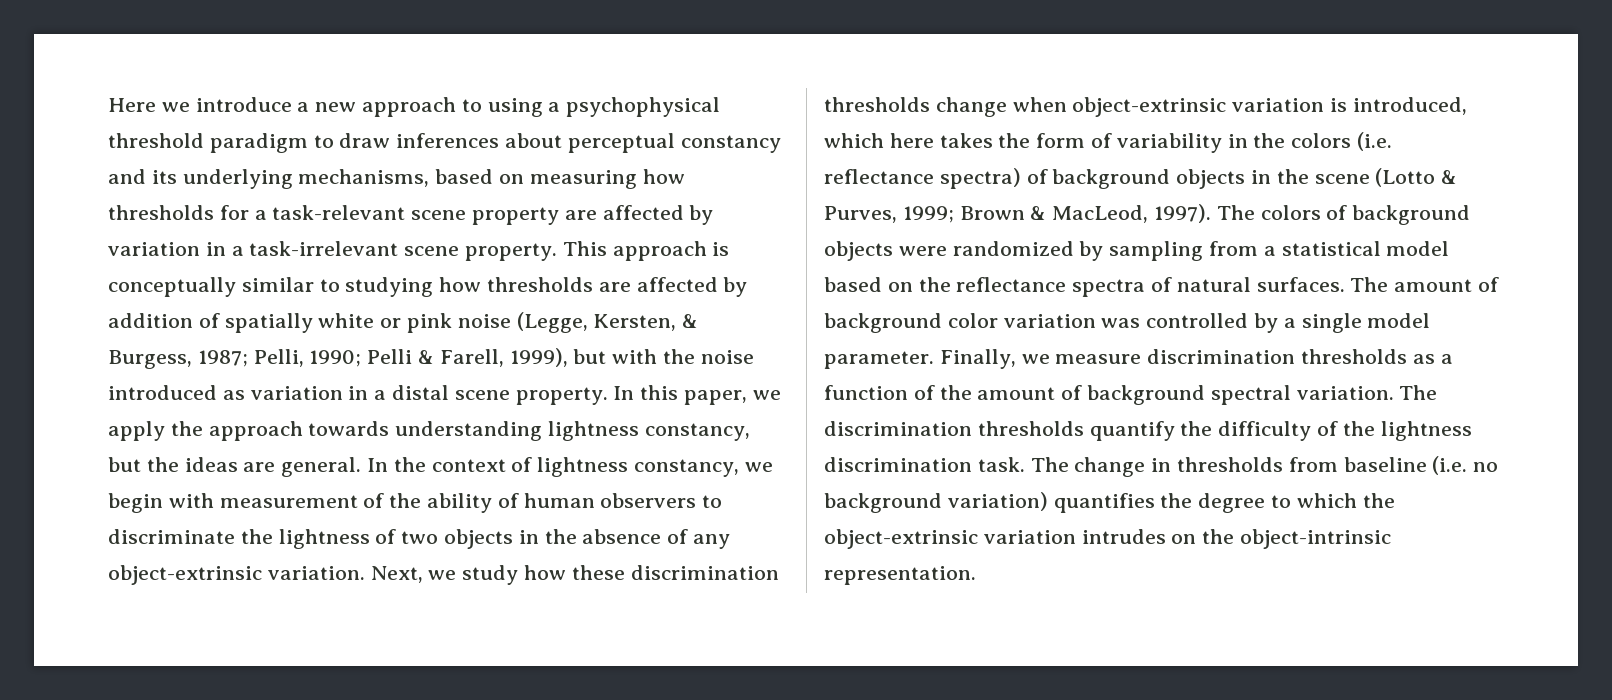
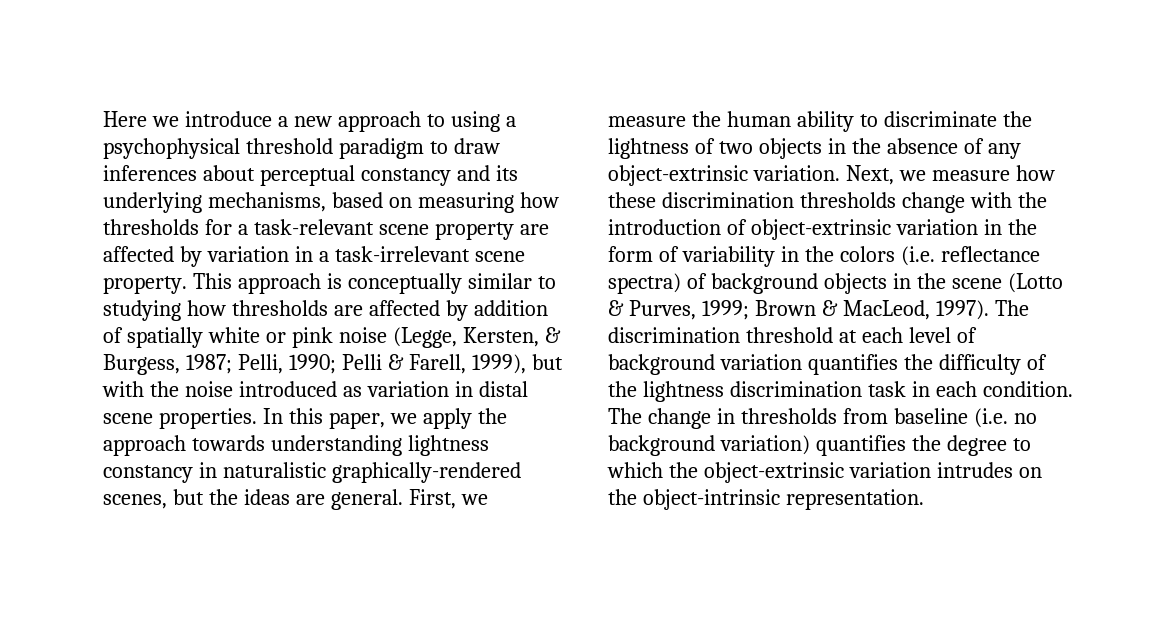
- This approach is conceptually similar to studying how thresholds are affected by addition of spatially white or pink noise (Legge, Kersten, & Burgess, 1987; Pelli, 1990; Pelli & Farell, 1999), but with the noise introduced as variation in a distal scene property.
+ This approach is conceptually similar to studying how thresholds are affected by addition of spatially white or pink noise (Legge, Kersten, & Burgess, 1987; Pelli, 1990; Pelli & Farell, 1999), but with the noise introduced as variation in distal scene properties.
- In this paper, we apply the approach towards understanding lightness constancy, but the ideas are general.
+ In this paper, we apply the approach towards understanding lightness constancy in naturalistic graphically-rendered scenes, but the ideas are general.
- In the context of lightness constancy, we begin with measurement of the ability of human observers to discriminate the lightness of two objects in the absence of any object-extrinsic variation.
+ First, we measure the human ability to discriminate the lightness of two objects in the absence of any object-extrinsic variation.
- Next, we study how these discrimination thresholds change when object-extrinsic variation is introduced, which here takes the form of variability in the colors (i.e. reflectance spectra) of background objects in the scene (Lotto & Purves, 1999; Brown & MacLeod, 1997).
+ Next, we measure how these discrimination thresholds change with the introduction of object-extrinsic variation in the form of variability in the colors (i.e. reflectance spectra) of background objects in the scene (Lotto & Purves, 1999; Brown & MacLeod, 1997).
- The colors of background objects were randomized by sampling from a statistical model based on the reflectance spectra of natural surfaces. The amount of background color variation was controlled by a single model parameter. Finally, we measure discrimination thresholds as a function of the amount of background spectral variation. The discrimination thresholds quantify the difficulty of the lightness discrimination task.
+ The discrimination threshold at each level of background variation quantifies the difficulty of the lightness discrimination task in each condition.

